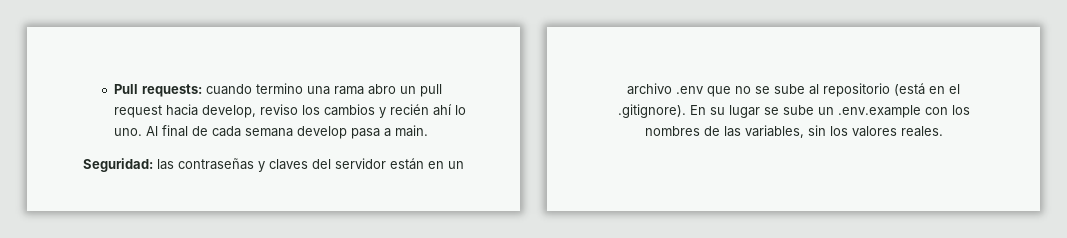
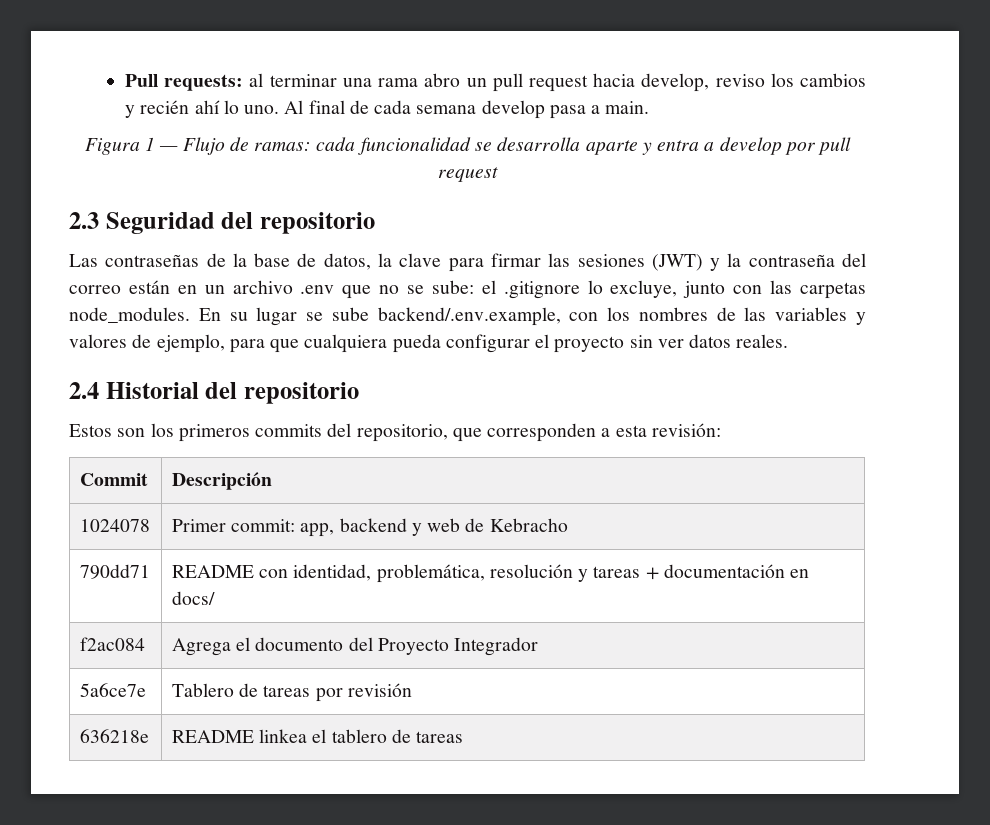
- Pull requests: cuando termino una rama abro un pull request hacia develop, reviso los cambios y recién ahí lo uno.
+ Pull requests: al terminar una rama abro un pull request hacia develop, reviso los cambios y recién ahí lo uno.
- Seguridad: las contraseñas y claves del servidor están en un archivo .env que no se sube al repositorio (está en el .gitignore). En su lugar se sube un .env.example con los nombres de las variables, sin los valores reales.
+ Figura 1 — Flujo de ramas: cada funcionalidad se desarrolla aparte y entra a develop por pull request
+ 2.3 Seguridad del repositorio
+ Las contraseñas de la base de datos, la clave para firmar las sesiones (JWT) y la contraseña del correo están en un archivo .env que no se sube: el .gitignore lo excluye, junto con las carpetas node_modules. En su lugar se sube backend/.env.example, con los nombres de las variables y valores de ejemplo, para que cualquiera pueda configurar el proyecto sin ver datos reales.
+ 2.4 Historial del repositorio
+ Estos son los primeros commits del repositorio, que corresponden a esta revisión:
+ Commit | Descripción
+ 1024078 | Primer commit: app, backend y web de Kebracho
+ 790dd71 | README con identidad, problemática, resolución y tareas + documentación en docs/
+ f2ac084 | Agrega el documento del Proyecto Integrador
+ 5a6ce7e | Tablero de tareas por revisión
+ 636218e | README linkea el tablero de tareas

